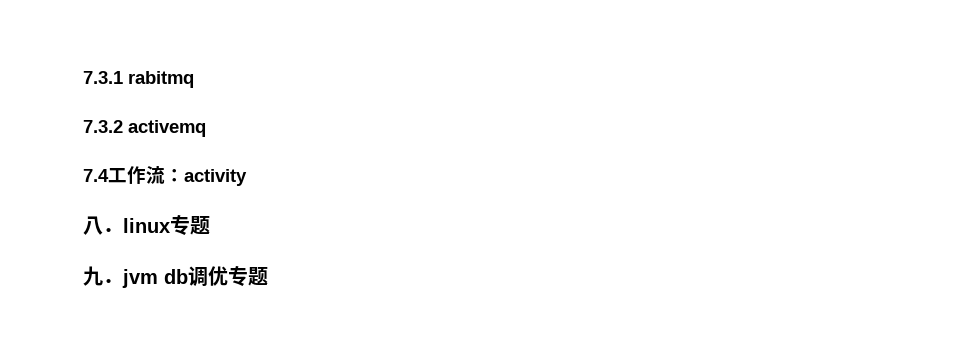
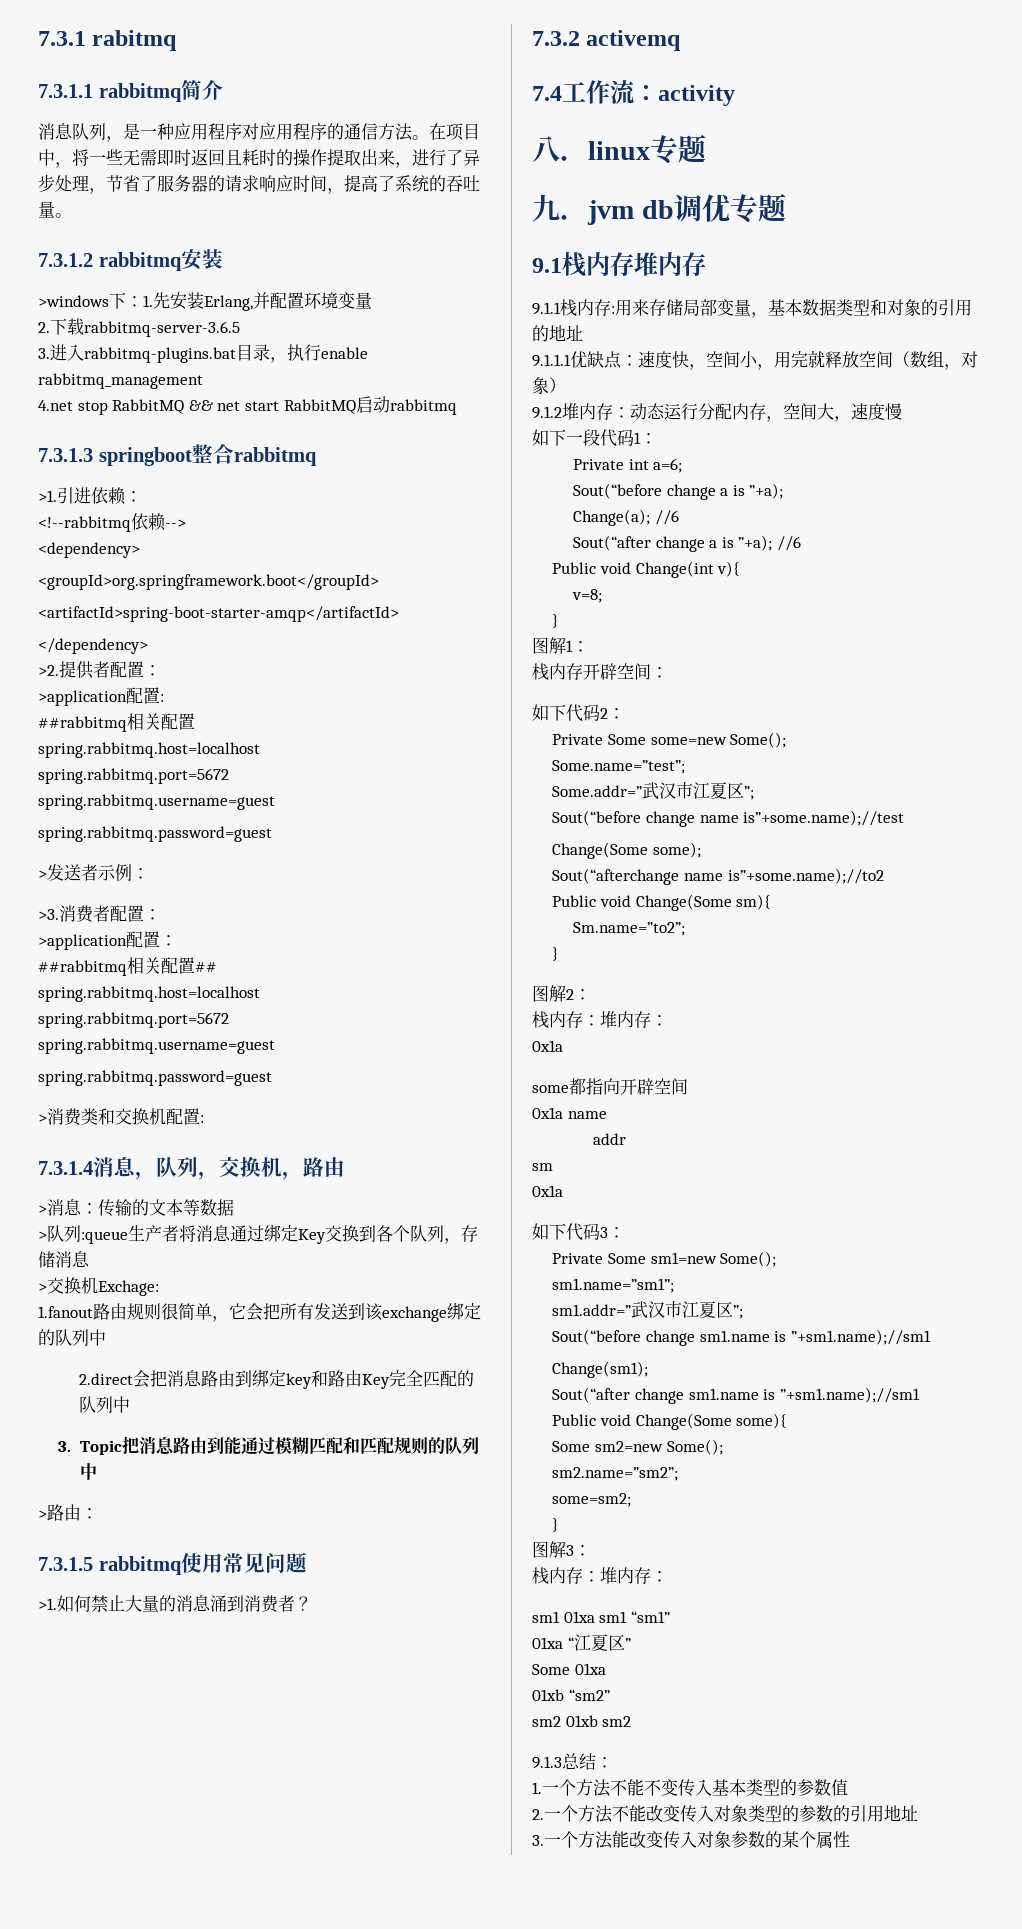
+ 7.3.1.1 rabbitmq简介
+ 消息队列，是一种应用程序对应用程序的通信方法。在项目中，将一些无需即时返回且耗时的操作提取出来，进行了异步处理，节省了服务器的请求响应时间，提高了系统的吞吐量。
+ 7.3.1.2 rabbitmq安装
+ >windows下：1.先安装Erlang,并配置环境变量
+ 2.下载rabbitmq-server-3.6.5
+ 3.进入rabbitmq-plugins.bat目录，执行enable rabbitmq_management
+ 4.net stop RabbitMQ && net start RabbitMQ启动rabbitmq
+ 7.3.1.3 springboot整合rabbitmq
+ >1.引进依赖：
+ <!--rabbitmq依赖-->
+ <dependency>
+ <groupId>org.springframework.boot</groupId>
+ <artifactId>spring-boot-starter-amqp</artifactId>
+ </dependency>
+ >2.提供者配置：
+ >application配置:
+ ##rabbitmq相关配置
+ spring.rabbitmq.host=localhost
+ spring.rabbitmq.port=5672
+ spring.rabbitmq.username=guest
+ spring.rabbitmq.password=guest
+ >发送者示例：
+ >3.消费者配置：
+ >application配置：
+ ##rabbitmq相关配置##
+ spring.rabbitmq.host=localhost
+ spring.rabbitmq.port=5672
+ spring.rabbitmq.username=guest
+ spring.rabbitmq.password=guest
+ >消费类和交换机配置:
+ 7.3.1.4消息，队列，交换机，路由
+ >消息：传输的文本等数据
+ >队列:queue生产者将消息通过绑定Key交换到各个队列，存储消息
+ >交换机Exchage:
+ 1.fanout路由规则很简单，它会把所有发送到该exchange绑定的队列中
+ 2.direct会把消息路由到绑定key和路由Key完全匹配的队列中
+ 3. Topic把消息路由到能通过模糊匹配和匹配规则的队列中
+ >路由：
+ 7.3.1.5 rabbitmq使用常见问题
+ >1.如何禁止大量的消息涌到消费者？
+ 9.1栈内存堆内存
+ 9.1.1栈内存:用来存储局部变量，基本数据类型和对象的引用的地址
+ 9.1.1.1优缺点：速度快，空间小，用完就释放空间（数组，对象）
+ 9.1.2堆内存：动态运行分配内存，空间大，速度慢
+ 如下一段代码1：
+ Private int a=6;
+ Sout(“before change a is ”+a);
+ Change(a); //6
+ Sout(“after change a is ”+a); //6
+ Public void Change(int v){
+ v=8;
+ }
+ 图解1：
+ 栈内存开辟空间：
+ 如下代码2：
+ Private Some some=new Some();
+ Some.name=”test”;
+ Some.addr=”武汉市江夏区”;
+ Sout(“before change name is”+some.name);//test
+ Change(Some some);
+ Sout(“afterchange name is”+some.name);//to2
+ Public void Change(Some sm){
+ Sm.name=”to2”;
+ }
+ 图解2：
+ 栈内存：堆内存：
+ 0x1a
+ some都指向开辟空间
+ 0x1a name
+ addr
+ sm
+ 0x1a
+ 如下代码3：
+ Private Some sm1=new Some();
+ sm1.name=”sm1”;
+ sm1.addr=”武汉市江夏区”;
+ Sout(“before change sm1.name is ”+sm1.name);//sm1
+ Change(sm1);
+ Sout(“after change sm1.name is ”+sm1.name);//sm1
+ Public void Change(Some some){
+ Some sm2=new Some();
+ sm2.name=”sm2”;
+ some=sm2;
+ }
+ 图解3：
+ 栈内存：堆内存：
+ sm1 01xa sm1 “sm1”
+ 01xa “江夏区”
+ Some 01xa
+ 01xb “sm2”
+ sm2 01xb sm2
+ 9.1.3总结：
+ 1.一个方法不能不变传入基本类型的参数值
+ 2.一个方法不能改变传入对象类型的参数的引用地址
+ 3.一个方法能改变传入对象参数的某个属性

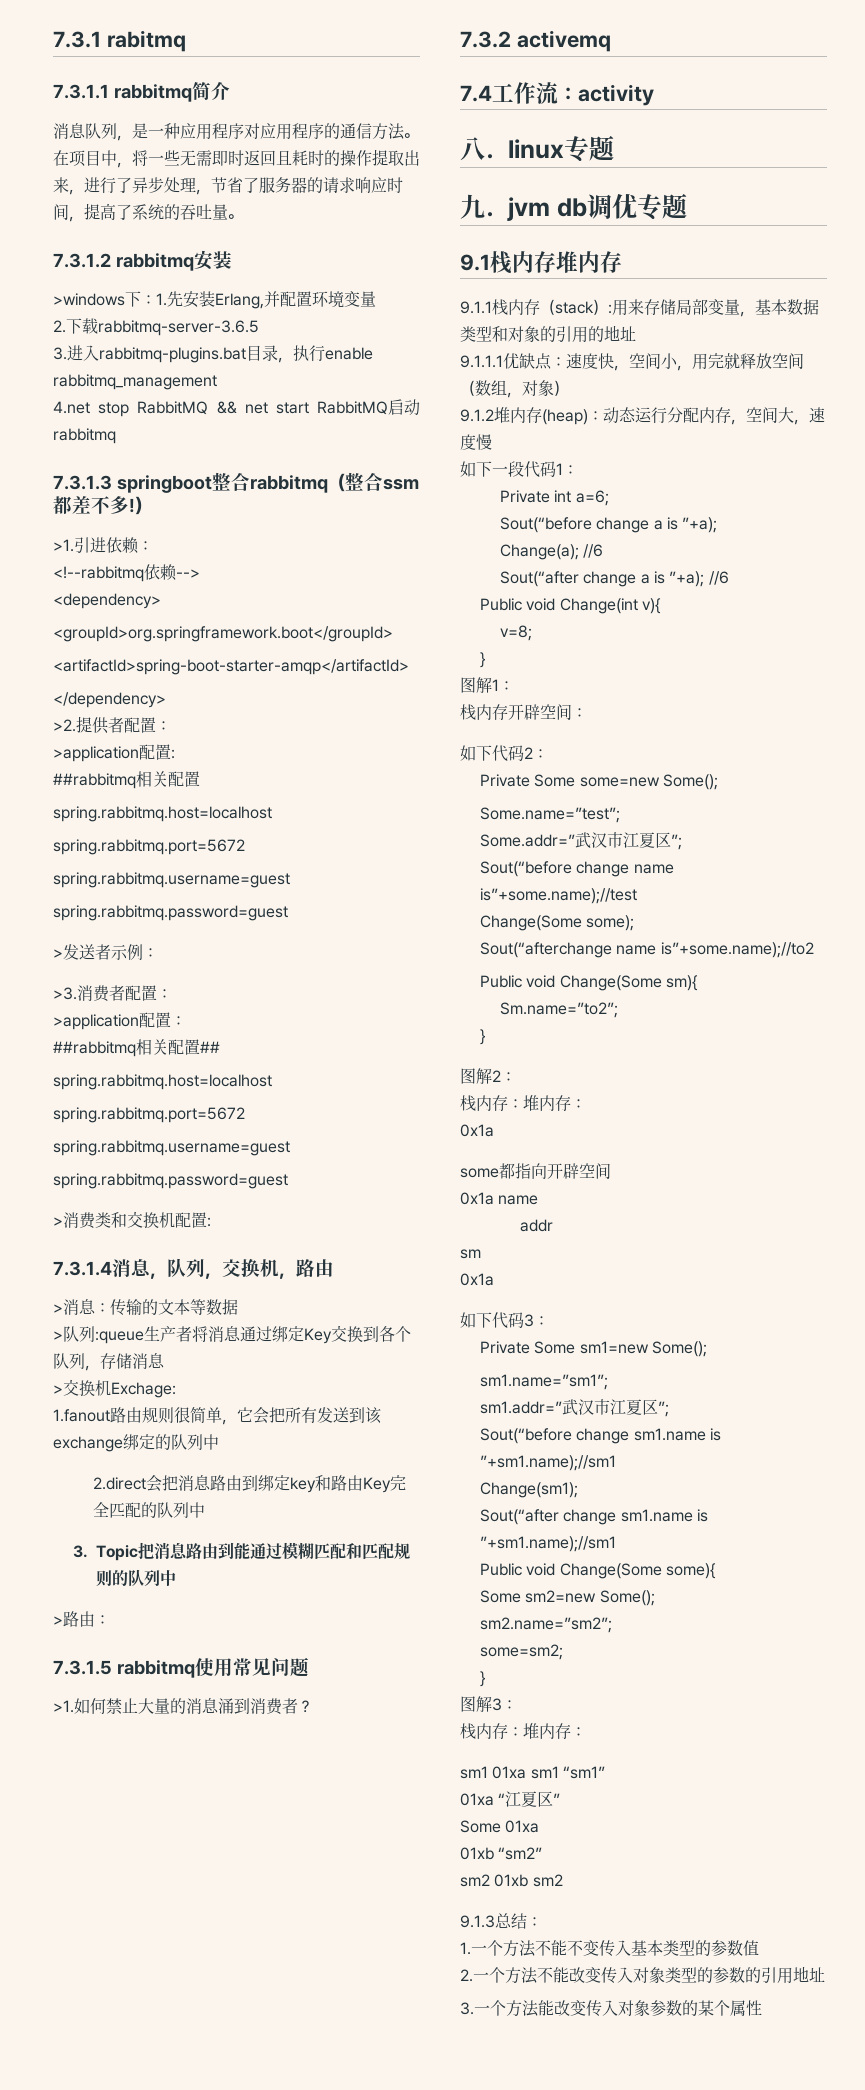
- 7.3.1.3 springboot整合rabbitmq
+ 7.3.1.3 springboot整合rabbitmq（整合ssm都差不多!）
- 9.1.1栈内存:用来存储局部变量，基本数据类型和对象的引用的地址
+ 9.1.1栈内存（stack）:用来存储局部变量，基本数据类型和对象的引用的地址
- 9.1.2堆内存：动态运行分配内存，空间大，速度慢
+ 9.1.2堆内存(heap)：动态运行分配内存，空间大，速度慢

